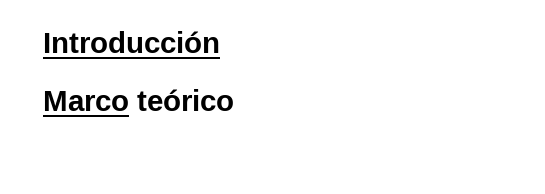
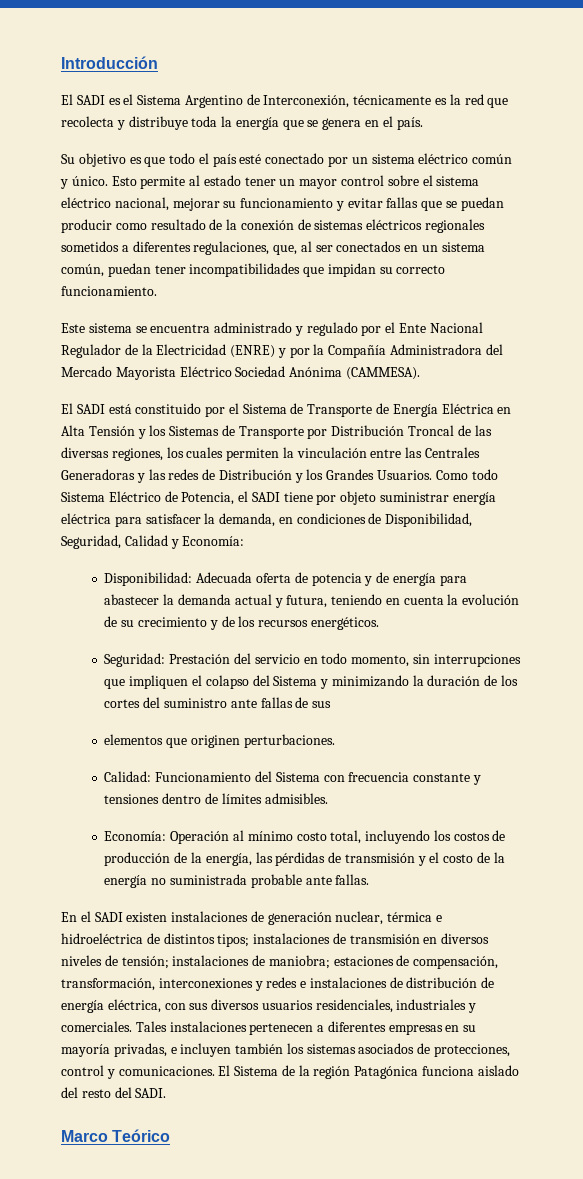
+ El SADI es el Sistema Argentino de Interconexión, técnicamente es la red que recolecta y distribuye toda la energía que se genera en el país.
+ Su objetivo es que todo el país esté conectado por un sistema eléctrico común y único. Esto permite al estado tener un mayor control sobre el sistema eléctrico nacional, mejorar su funcionamiento y evitar fallas que se puedan producir como resultado de la conexión de sistemas eléctricos regionales sometidos a diferentes regulaciones, que, al ser conectados en un sistema común, puedan tener incompatibilidades que impidan su correcto funcionamiento.
+ Este sistema se encuentra administrado y regulado por el Ente Nacional Regulador de la Electricidad (ENRE) y por la Compañía Administradora del Mercado Mayorista Eléctrico Sociedad Anónima (CAMMESA).
+ El SADI está constituido por el Sistema de Transporte de Energía Eléctrica en Alta Tensión y los Sistemas de Transporte por Distribución Troncal de las diversas regiones, los cuales permiten la vinculación entre las Centrales Generadoras y las redes de Distribución y los Grandes Usuarios. Como todo Sistema Eléctrico de Potencia, el SADI tiene por objeto suministrar energía eléctrica para satisfacer la demanda, en condiciones de Disponibilidad, Seguridad, Calidad y Economía:
+ Disponibilidad: Adecuada oferta de potencia y de energía para abastecer la demanda actual y futura, teniendo en cuenta la evolución de su crecimiento y de los recursos energéticos.
+ Seguridad: Prestación del servicio en todo momento, sin interrupciones que impliquen el colapso del Sistema y minimizando la duración de los cortes del suministro ante fallas de sus
+ elementos que originen perturbaciones.
+ Calidad: Funcionamiento del Sistema con frecuencia constante y tensiones dentro de límites admisibles.
+ Economía: Operación al mínimo costo total, incluyendo los costos de producción de la energía, las pérdidas de transmisión y el costo de la energía no suministrada probable ante fallas.
+ En el SADI existen instalaciones de generación nuclear, térmica e hidroeléctrica de distintos tipos; instalaciones de transmisión en diversos niveles de tensión; instalaciones de maniobra; estaciones de compensación, transformación, interconexiones y redes e instalaciones de distribución de energía eléctrica, con sus diversos usuarios residenciales, industriales y comerciales. Tales instalaciones pertenecen a diferentes empresas en su mayoría privadas, e incluyen también los sistemas asociados de protecciones, control y comunicaciones. El Sistema de la región Patagónica funciona aislado del resto del SADI.
- Marco teórico
+ Marco Teórico

